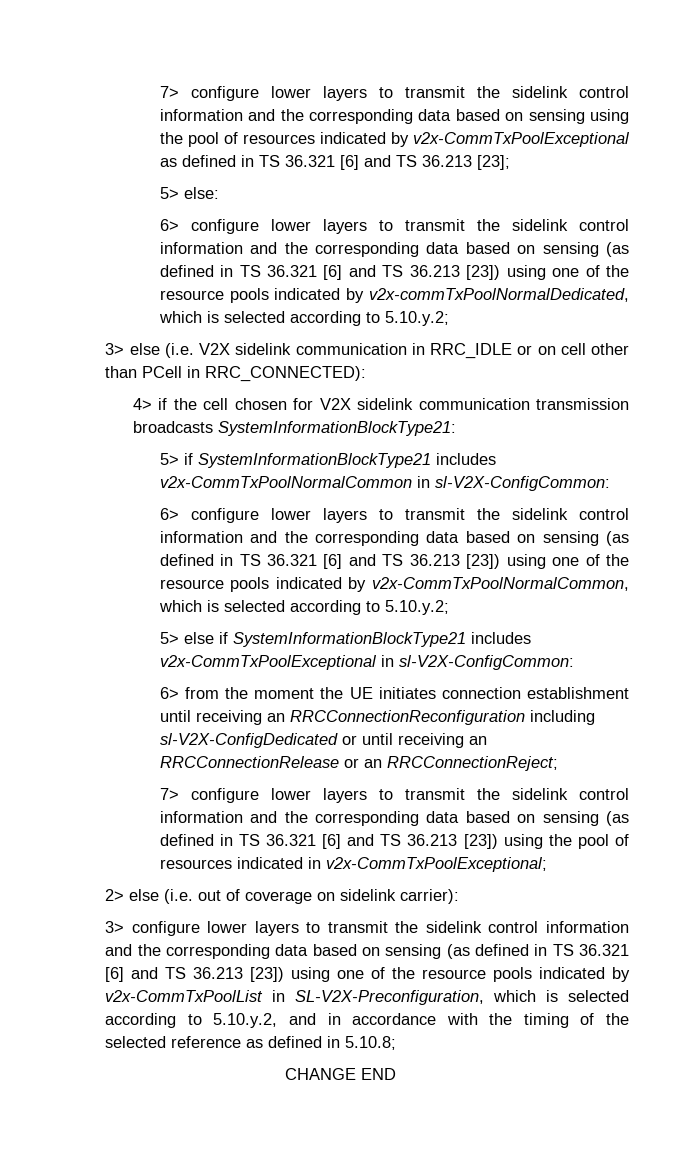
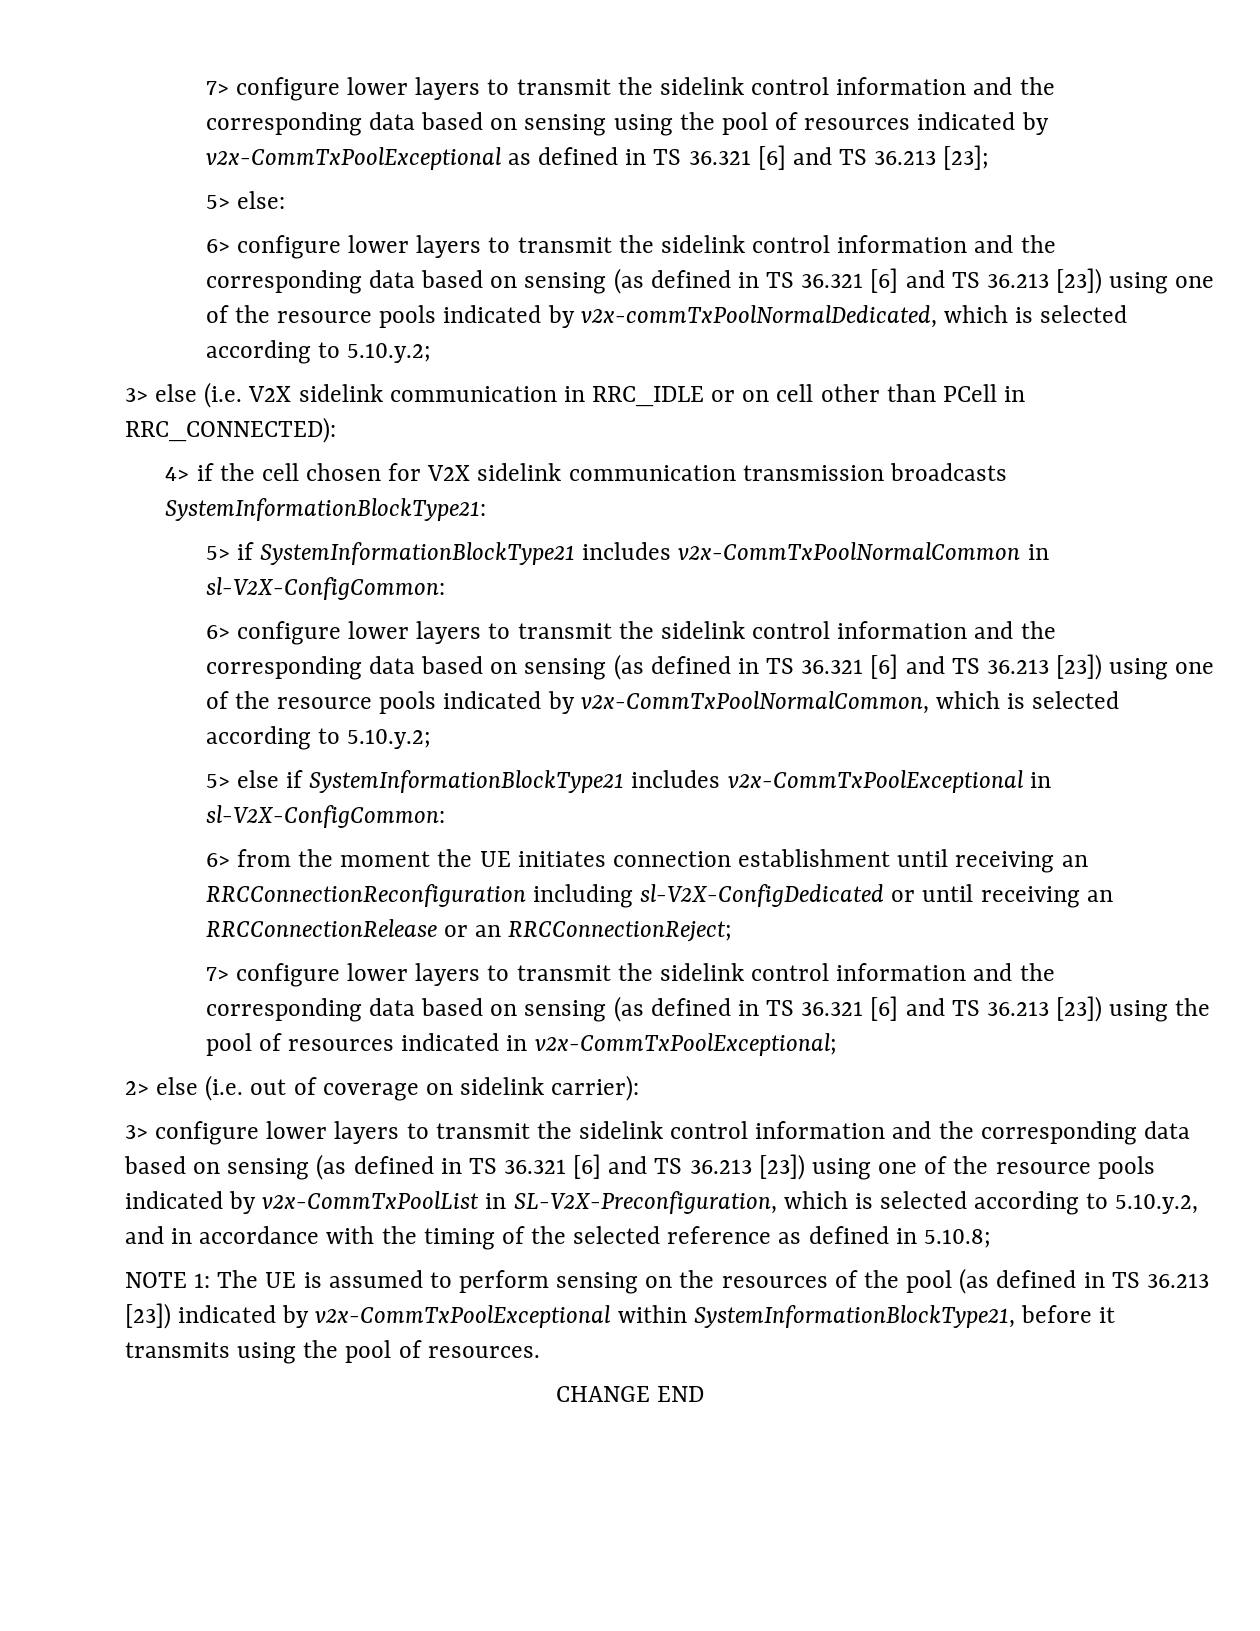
+ NOTE 1: The UE is assumed to perform sensing on the resources of the pool (as defined in TS 36.213 [23]) indicated by v2x-CommTxPoolExceptional within SystemInformationBlockType21, before it transmits using the pool of resources.

